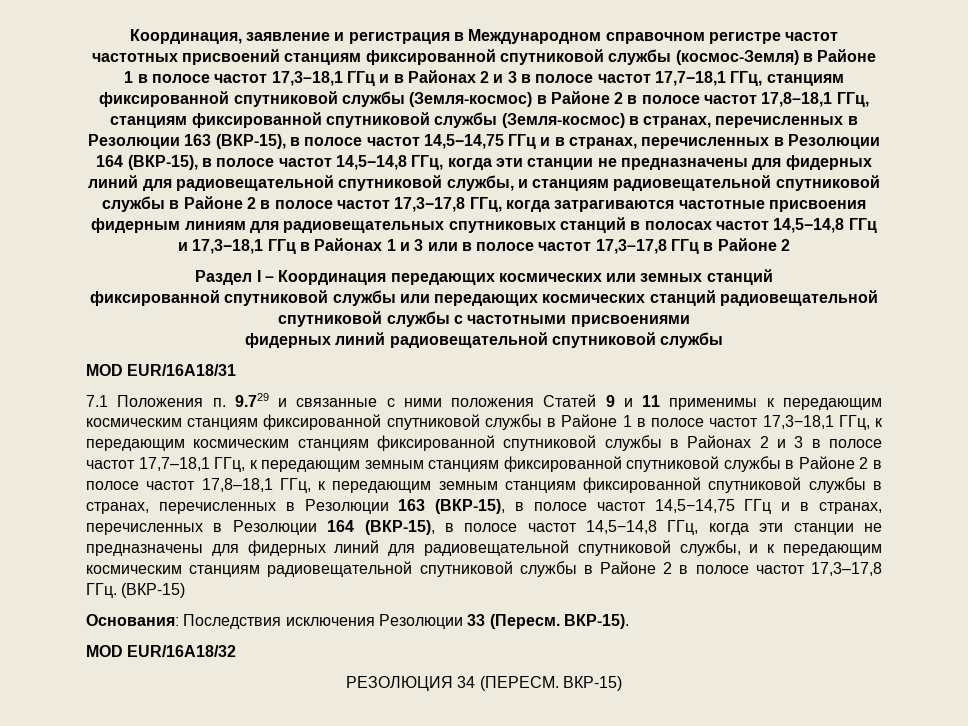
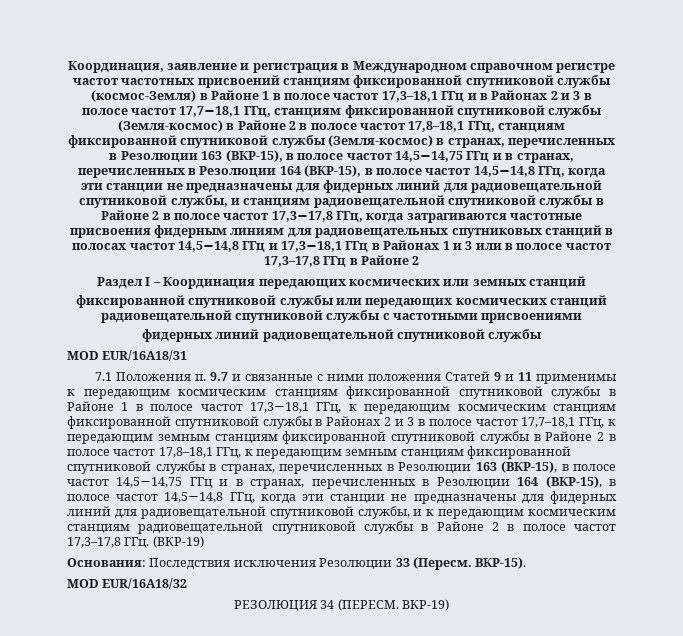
- 7.1 Положения п. 9.729 и связанные с ними положения Статей 9 и 11 применимы к передающим космическим станциям фиксированной спутниковой службы в Районе 1 в полосе частот 17,3−18,1 ГГц, к передающим космическим станциям фиксированной спутниковой службы в Районах 2 и 3 в полосе частот 17,7–18,1 ГГц, к передающим земным станциям фиксированной спутниковой службы в Районе 2 в полосе частот 17,8–18,1 ГГц, к передающим земным станциям фиксированной спутниковой службы в странах, перечисленных в Резолюции 163 (ВКР-15), в полосе частот 14,5−14,75 ГГц и в странах, перечисленных в Резолюции 164 (ВКР-15), в полосе частот 14,5−14,8 ГГц, когда эти станции не предназначены для фидерных линий для радиовещательной спутниковой службы, и к передающим космическим станциям радиовещательной спутниковой службы в Районе 2 в полосе частот 17,3–17,8 ГГц. (ВКР-15)
+ 7.1 Положения п. 9.7 и связанные с ними положения Статей 9 и 11 применимы к передающим космическим станциям фиксированной спутниковой службы в Районе 1 в полосе частот 17,3−18,1 ГГц, к передающим космическим станциям фиксированной спутниковой службы в Районах 2 и 3 в полосе частот 17,7–18,1 ГГц, к передающим земным станциям фиксированной спутниковой службы в Районе 2 в полосе частот 17,8–18,1 ГГц, к передающим земным станциям фиксированной спутниковой службы в странах, перечисленных в Резолюции 163 (ВКР-15), в полосе частот 14,5−14,75 ГГц и в странах, перечисленных в Резолюции 164 (ВКР-15), в полосе частот 14,5−14,8 ГГц, когда эти станции не предназначены для фидерных линий для радиовещательной спутниковой службы, и к передающим космическим станциям радиовещательной спутниковой службы в Районе 2 в полосе частот 17,3–17,8 ГГц. (ВКР-19)
- ВКР-15)
+ ВКР-19)

